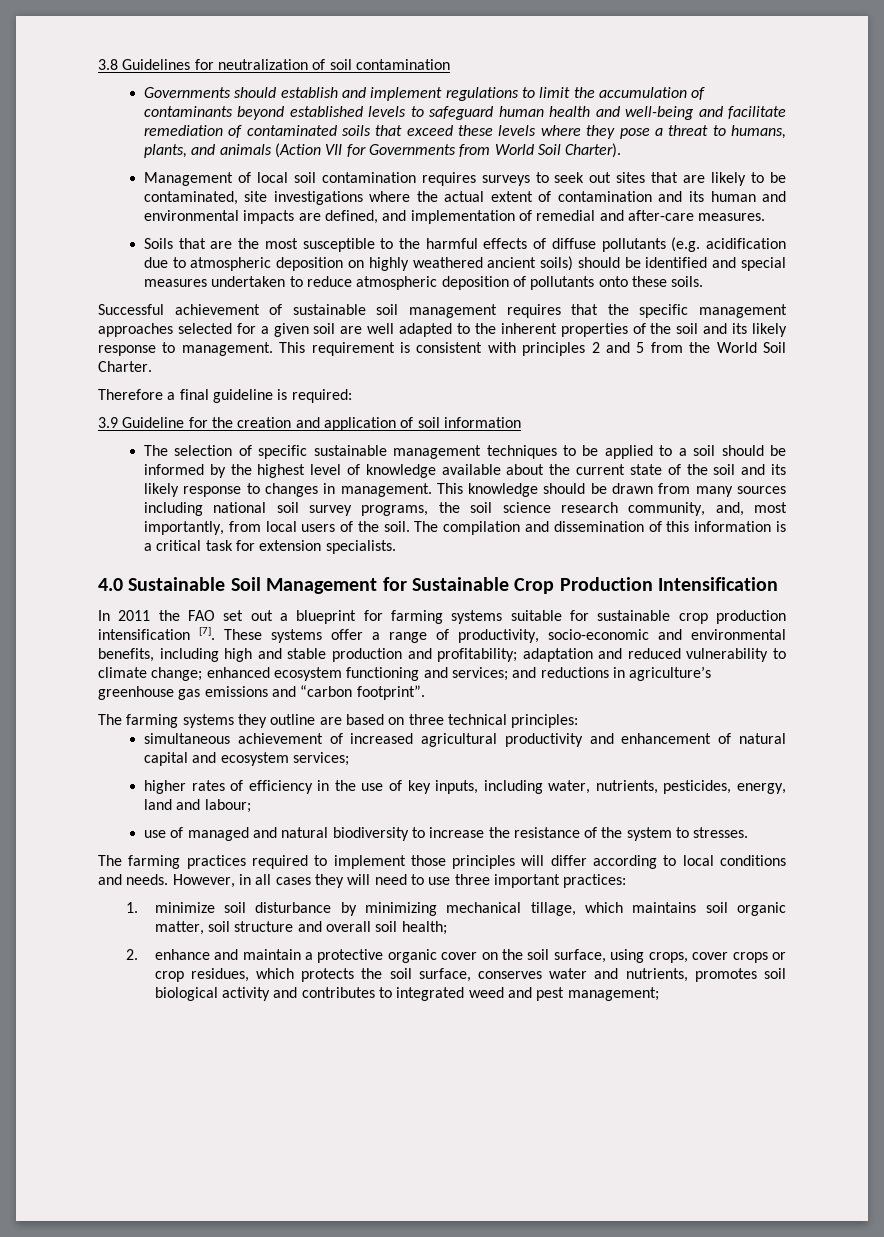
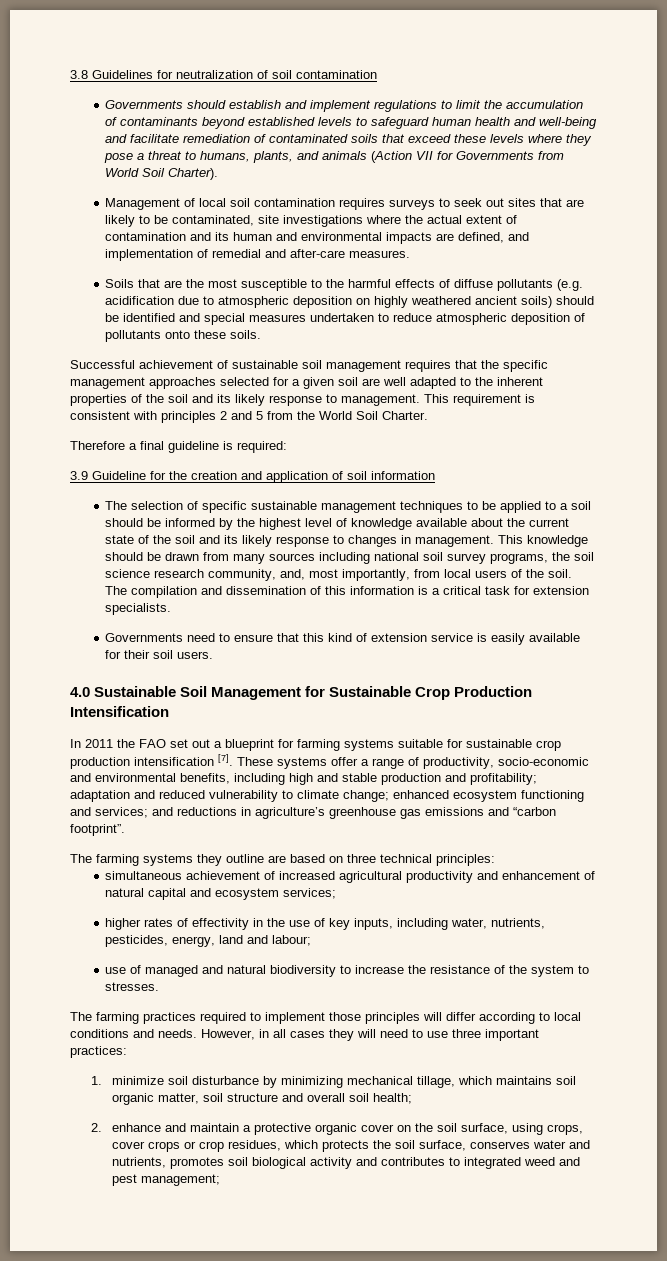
+ Governments need to ensure that this kind of extension service is easily available for their soil users.
- higher rates of efficiency in the use of key inputs, including water, nutrients, pesticides, energy, land and labour;
+ higher rates of effectivity in the use of key inputs, including water, nutrients, pesticides, energy, land and labour;

